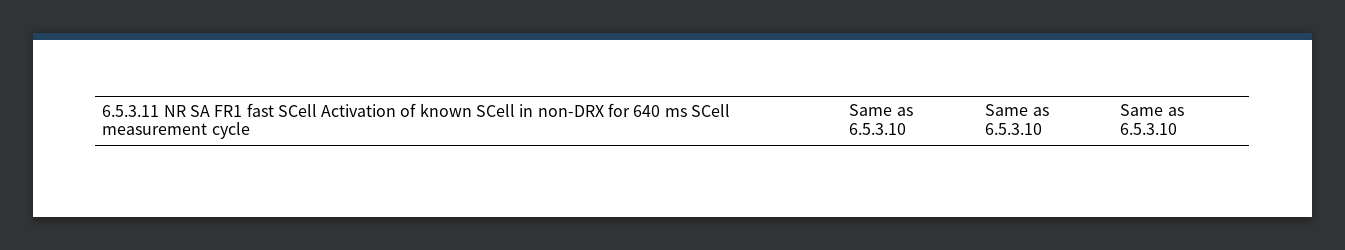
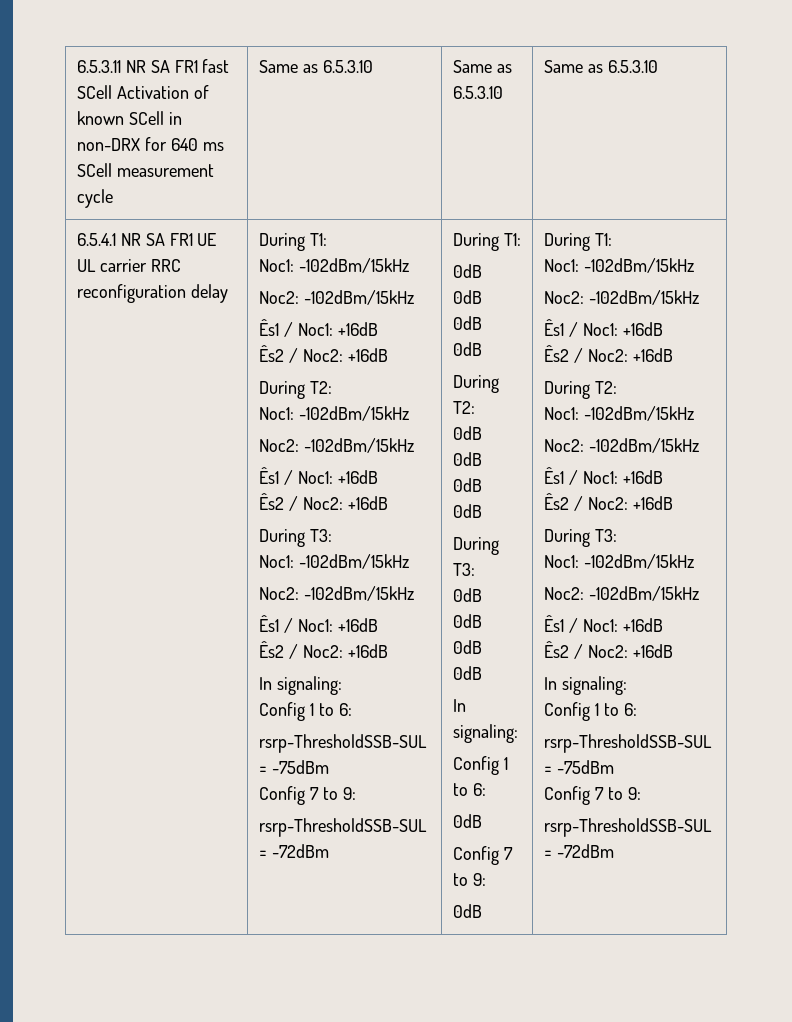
+ 6.5.4.1 NR SA FR1 UE UL carrier RRC reconfiguration delay | During T1:
+ Noc1: -102dBm/15kHz
+ Noc2: -102dBm/15kHz
+ Ês1 / Noc1: +16dB
+ Ês2 / Noc2: +16dB
+ During T2:
+ Noc1: -102dBm/15kHz
+ Noc2: -102dBm/15kHz
+ Ês1 / Noc1: +16dB
+ Ês2 / Noc2: +16dB
+ During T3:
+ Noc1: -102dBm/15kHz
+ Noc2: -102dBm/15kHz
+ Ês1 / Noc1: +16dB
+ Ês2 / Noc2: +16dB
+ In signaling:
+ Config 1 to 6:
+ rsrp-ThresholdSSB-SUL = -75dBm
+ Config 7 to 9:
+ rsrp-ThresholdSSB-SUL = -72dBm | During T1:
+ 0dB
+ 0dB
+ 0dB
+ 0dB
+ During T2:
+ 0dB
+ 0dB
+ 0dB
+ 0dB
+ During T3:
+ 0dB
+ 0dB
+ 0dB
+ 0dB
+ In signaling:
+ Config 1 to 6:
+ 0dB
+ Config 7 to 9:
+ 0dB | During T1:
+ Noc1: -102dBm/15kHz
+ Noc2: -102dBm/15kHz
+ Ês1 / Noc1: +16dB
+ Ês2 / Noc2: +16dB
+ During T2:
+ Noc1: -102dBm/15kHz
+ Noc2: -102dBm/15kHz
+ Ês1 / Noc1: +16dB
+ Ês2 / Noc2: +16dB
+ During T3:
+ Noc1: -102dBm/15kHz
+ Noc2: -102dBm/15kHz
+ Ês1 / Noc1: +16dB
+ Ês2 / Noc2: +16dB
+ In signaling:
+ Config 1 to 6:
+ rsrp-ThresholdSSB-SUL = -75dBm
+ Config 7 to 9:
+ rsrp-ThresholdSSB-SUL = -72dBm

